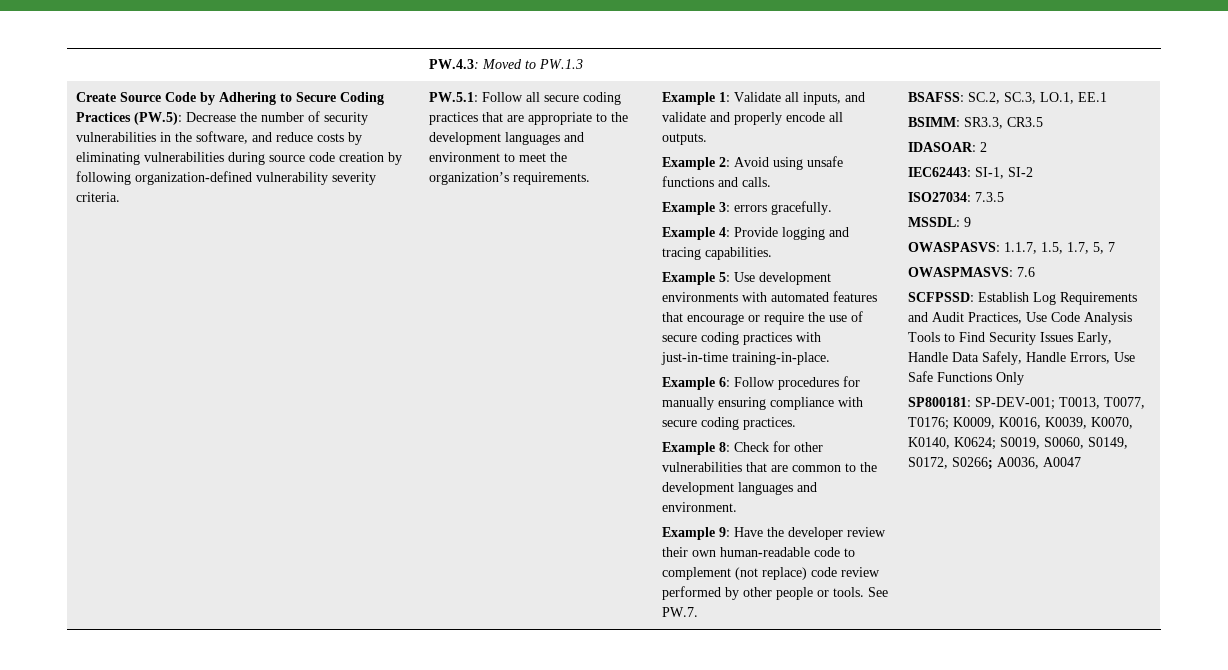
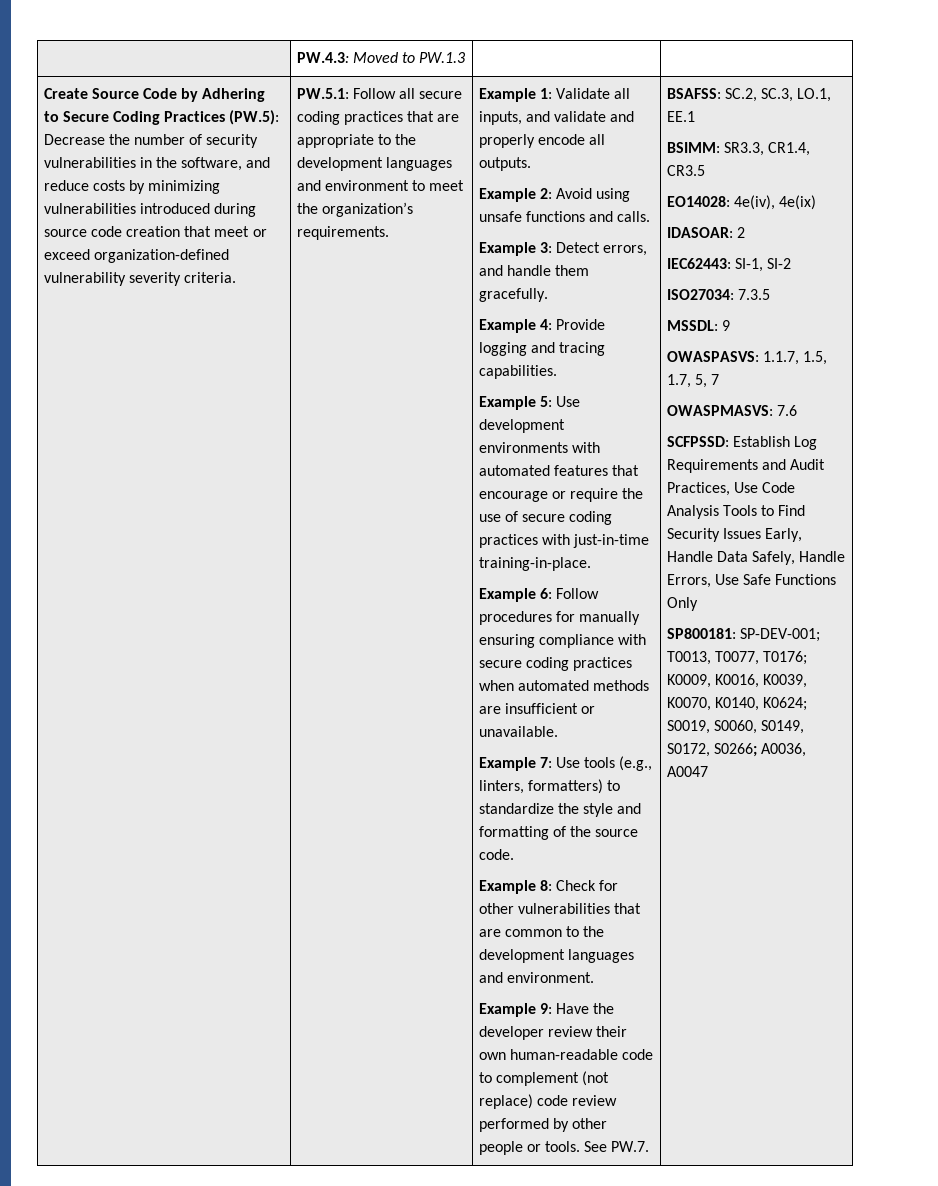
- Create Source Code by Adhering to Secure Coding Practices (PW.5): Decrease the number of security vulnerabilities in the software, and reduce costs by eliminating vulnerabilities during source code creation by following organization-defined vulnerability severity criteria.
+ Create Source Code by Adhering to Secure Coding Practices (PW.5): Decrease the number of security vulnerabilities in the software, and reduce costs by minimizing vulnerabilities introduced during source code creation that meet or exceed organization-defined vulnerability severity criteria.
- Example 3: errors gracefully.
+ Example 3: Detect errors, and handle them gracefully.
- Example 6: Follow procedures for manually ensuring compliance with secure coding practices.
+ Example 6: Follow procedures for manually ensuring compliance with secure coding practices when automated methods are insufficient or unavailable.
+ Example 7: Use tools (e.g., linters, formatters) to standardize the style and formatting of the source code.
- BSIMM: SR3.3, CR3.5
+ BSIMM: SR3.3, CR1.4, CR3.5
+ EO14028: 4e(iv), 4e(ix)

